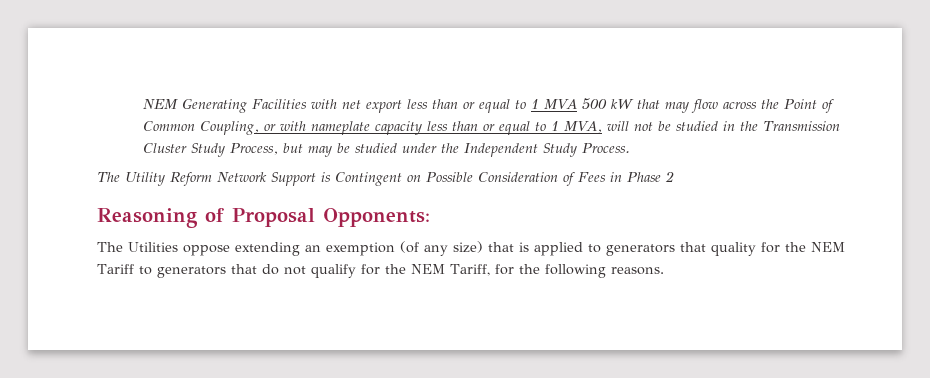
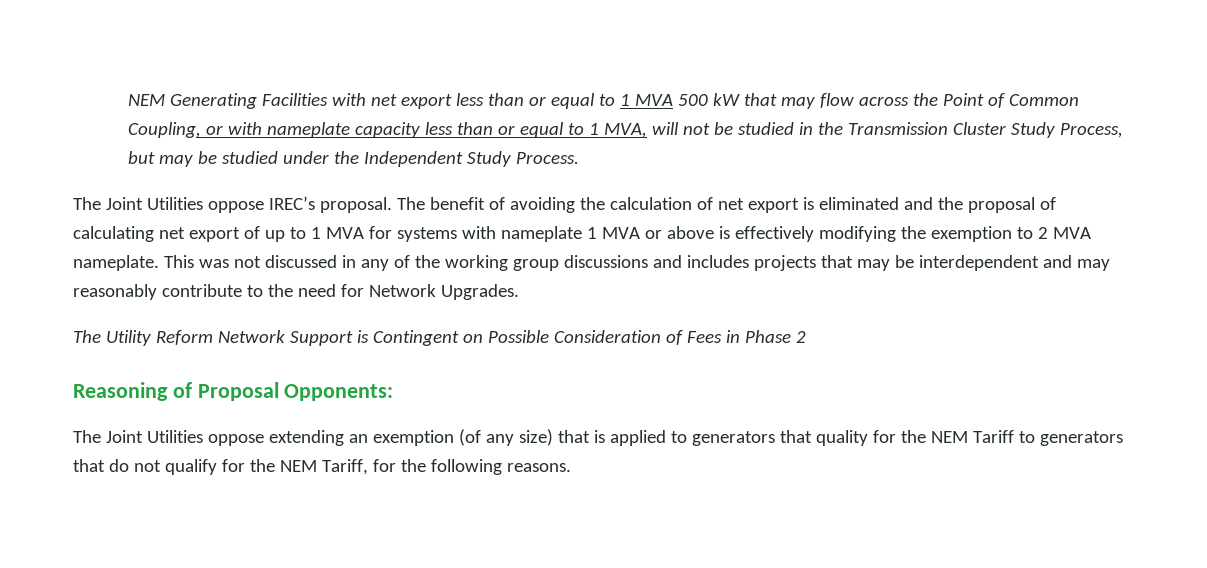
+ The Joint Utilities oppose IREC’s proposal. The benefit of avoiding the calculation of net export is eliminated and the proposal of calculating net export of up to 1 MVA for systems with nameplate 1 MVA or above is effectively modifying the exemption to 2 MVA nameplate. This was not discussed in any of the working group discussions and includes projects that may be interdependent and may reasonably contribute to the need for Network Upgrades.
- The Utilities oppose extending an exemption (of any size) that is applied to generators that quality for the NEM Tariff to generators that do not qualify for the NEM Tariff, for the following reasons.
+ The Joint Utilities oppose extending an exemption (of any size) that is applied to generators that quality for the NEM Tariff to generators that do not qualify for the NEM Tariff, for the following reasons.

